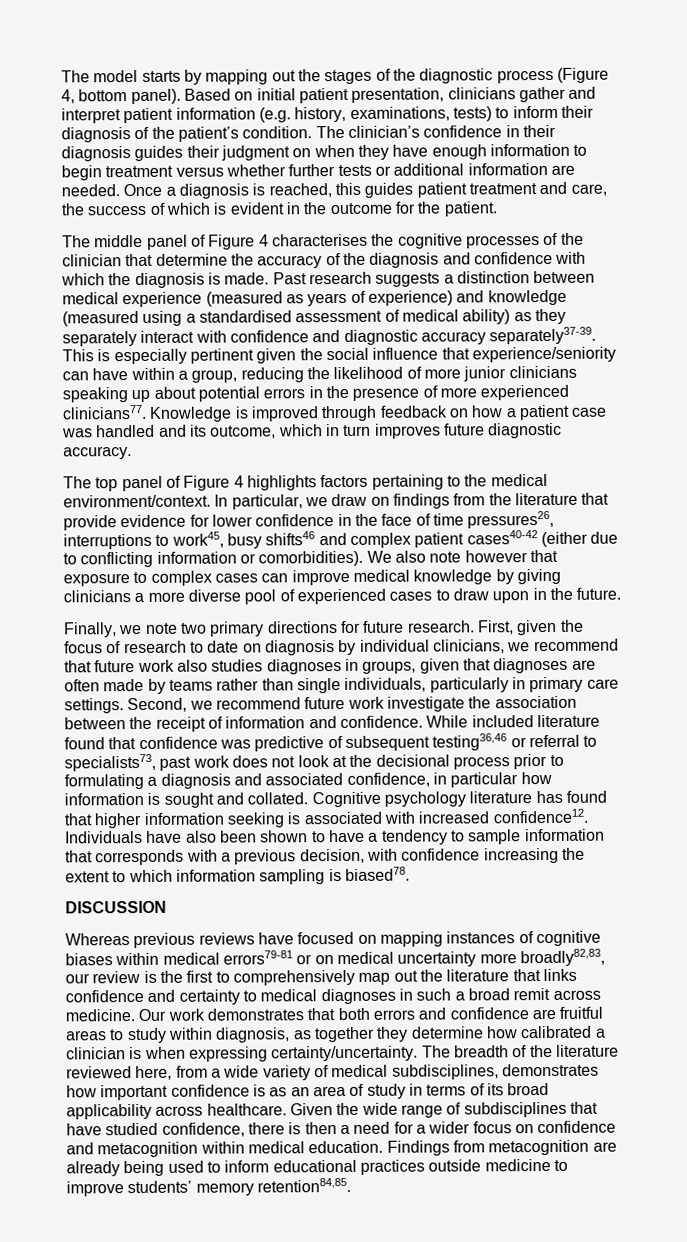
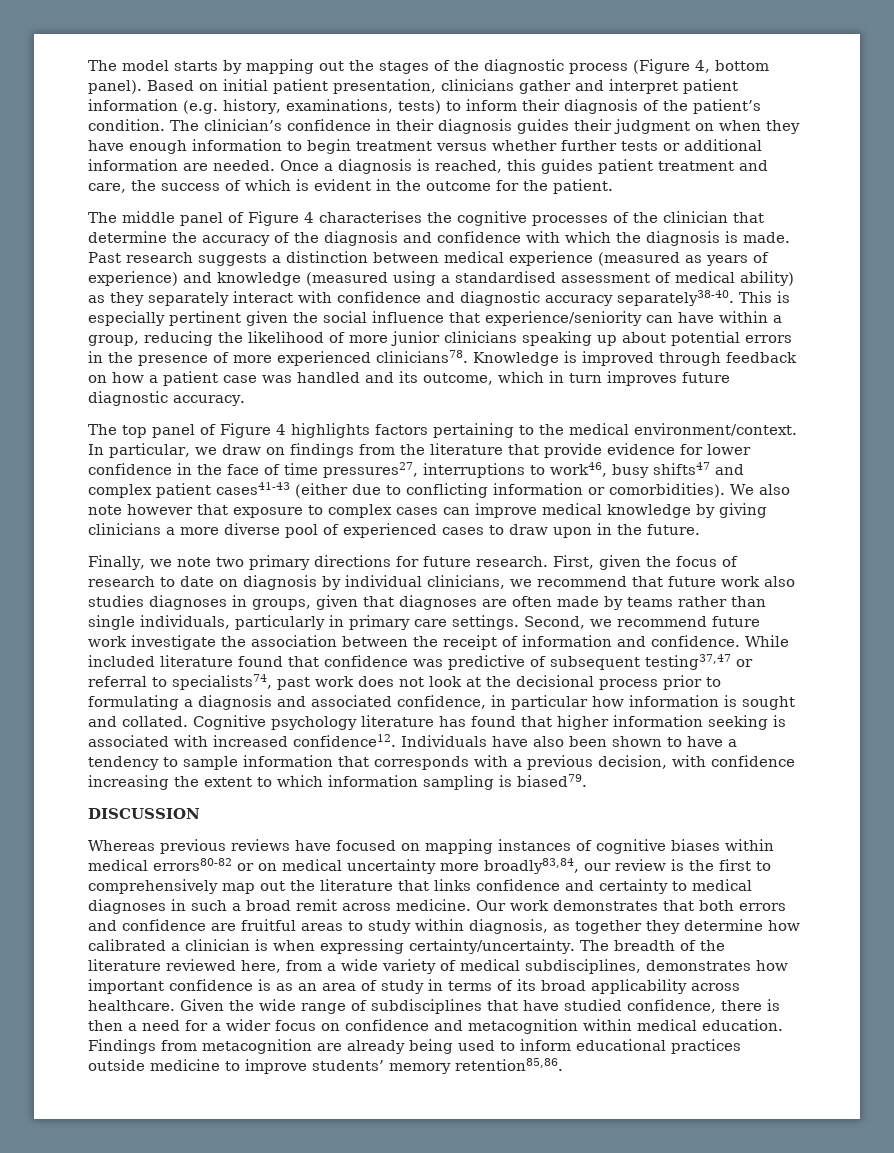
- Past research suggests a distinction between medical experience (measured as years of experience) and knowledge (measured using a standardised assessment of medical ability) as they separately interact with confidence and diagnostic accuracy separately37-39.
+ Past research suggests a distinction between medical experience (measured as years of experience) and knowledge (measured using a standardised assessment of medical ability) as they separately interact with confidence and diagnostic accuracy separately38-40.
- This is especially pertinent given the social influence that experience/seniority can have within a group, reducing the likelihood of more junior clinicians speaking up about potential errors in the presence of more experienced clinicians77.
+ This is especially pertinent given the social influence that experience/seniority can have within a group, reducing the likelihood of more junior clinicians speaking up about potential errors in the presence of more experienced clinicians78.
- In particular, we draw on findings from the literature that provide evidence for lower confidence in the face of time pressures26, interruptions to work45, busy shifts46 and complex patient cases40-42 (either due to conflicting information or comorbidities).
+ In particular, we draw on findings from the literature that provide evidence for lower confidence in the face of time pressures27, interruptions to work46, busy shifts47 and complex patient cases41-43 (either due to conflicting information or comorbidities).
- While included literature found that confidence was predictive of subsequent testing36,46 or referral to specialists73, past work does not look at the decisional process prior to formulating a diagnosis and associated confidence, in particular how information is sought and collated.
+ While included literature found that confidence was predictive of subsequent testing37,47 or referral to specialists74, past work does not look at the decisional process prior to formulating a diagnosis and associated confidence, in particular how information is sought and collated.
- Individuals have also been shown to have a tendency to sample information that corresponds with a previous decision, with confidence increasing the extent to which information sampling is biased78.
+ Individuals have also been shown to have a tendency to sample information that corresponds with a previous decision, with confidence increasing the extent to which information sampling is biased79.
- Whereas previous reviews have focused on mapping instances of cognitive biases within medical errors79-81 or on medical uncertainty more broadly82,83, our review is the first to comprehensively map out the literature that links confidence and certainty to medical diagnoses in such a broad remit across medicine.
+ Whereas previous reviews have focused on mapping instances of cognitive biases within medical errors80-82 or on medical uncertainty more broadly83,84, our review is the first to comprehensively map out the literature that links confidence and certainty to medical diagnoses in such a broad remit across medicine.
- Findings from metacognition are already being used to inform educational practices outside medicine to improve students’ memory retention84,85.
+ Findings from metacognition are already being used to inform educational practices outside medicine to improve students’ memory retention85,86.

